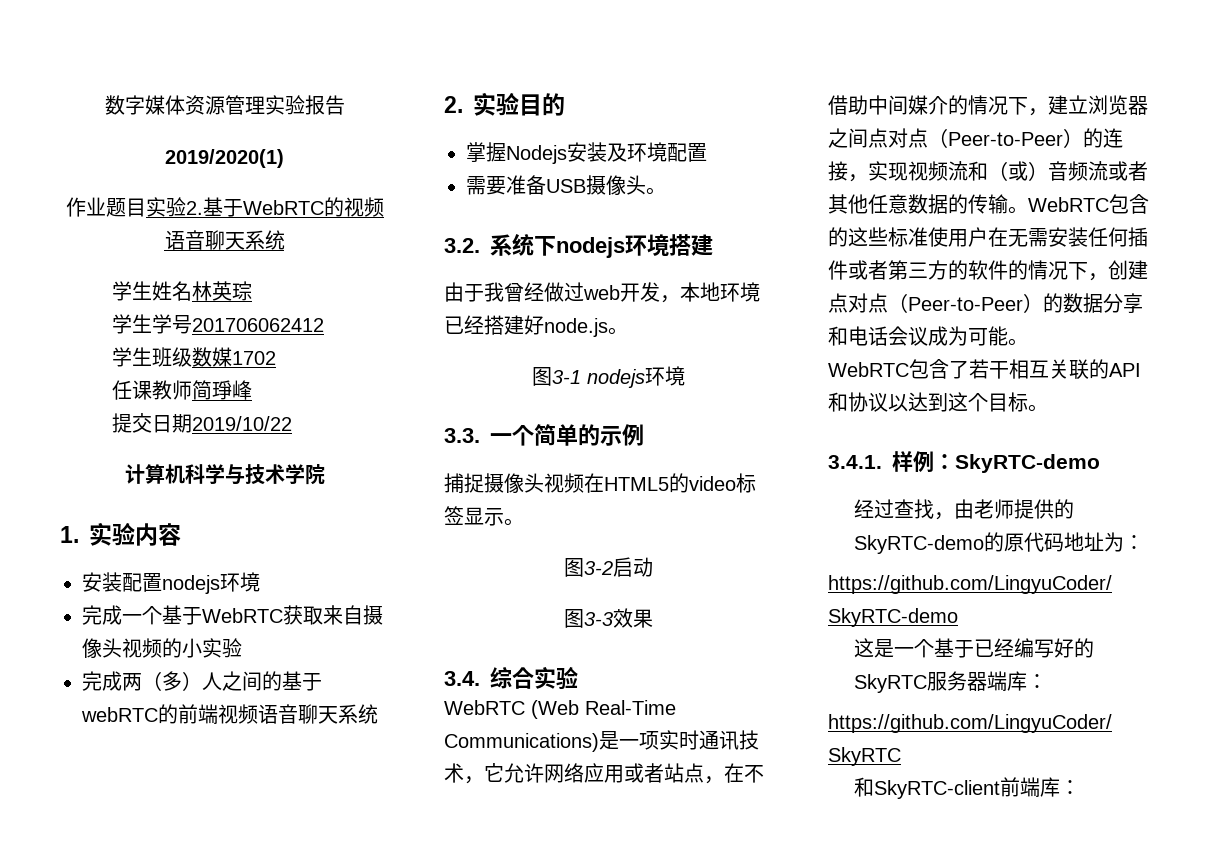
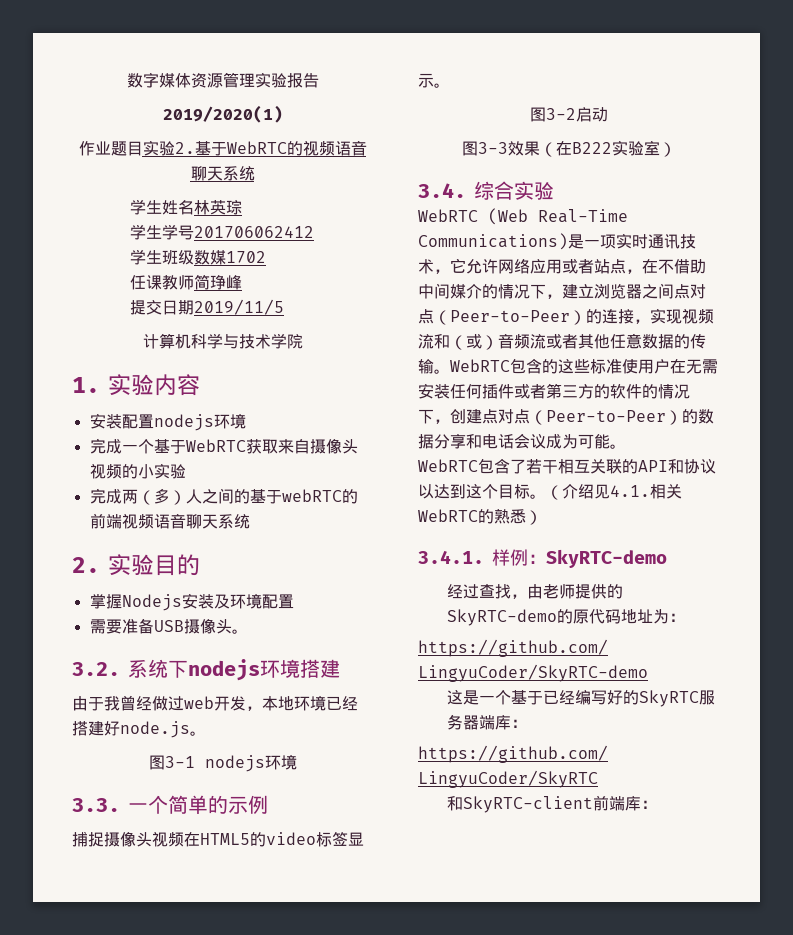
- 提交日期2019/10/22
+ 提交日期2019/11/5
- 图3-3效果
+ 图3-3效果（在B222实验室）
+ （介绍见4.1.相关WebRTC的熟悉）

